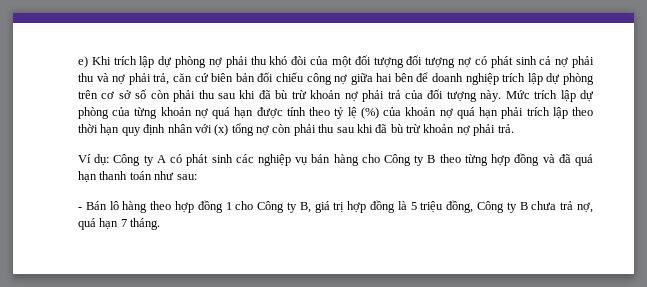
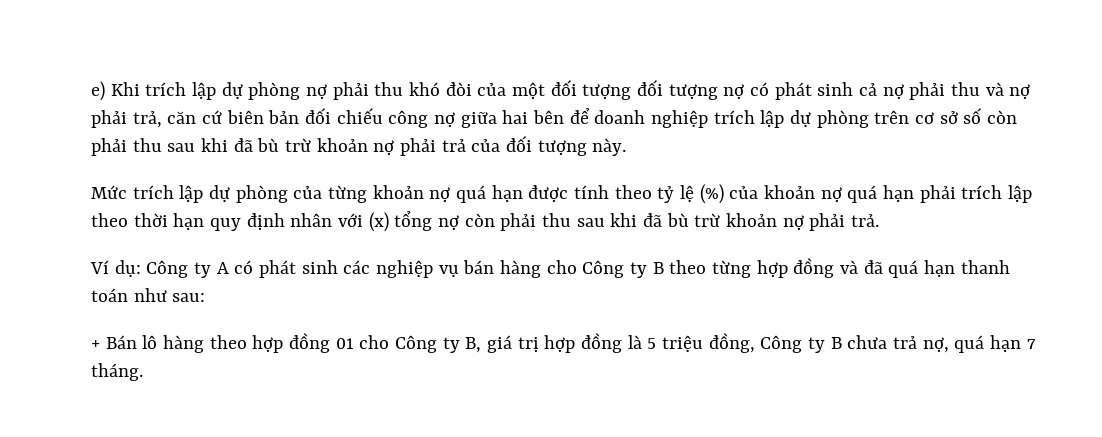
- e) Khi trích lập dự phòng nợ phải thu khó đòi của một đối tượng đối tượng nợ có phát sinh cả nợ phải thu và nợ phải trả, căn cứ biên bản đối chiếu công nợ giữa hai bên để doanh nghiệp trích lập dự phòng trên cơ sở số còn phải thu sau khi đã bù trừ khoản nợ phải trả của đối tượng này. Mức trích lập dự phòng của từng khoản nợ quá hạn được tính theo tỷ lệ (%) của khoản nợ quá hạn phải trích lập theo thời hạn quy định nhân với (x) tổng nợ còn phải thu sau khi đã bù trừ khoản nợ phải trả.
+ e) Khi trích lập dự phòng nợ phải thu khó đòi của một đối tượng đối tượng nợ có phát sinh cả nợ phải thu và nợ phải trả, căn cứ biên bản đối chiếu công nợ giữa hai bên để doanh nghiệp trích lập dự phòng trên cơ sở số còn phải thu sau khi đã bù trừ khoản nợ phải trả của đối tượng này.
+ Mức trích lập dự phòng của từng khoản nợ quá hạn được tính theo tỷ lệ (%) của khoản nợ quá hạn phải trích lập theo thời hạn quy định nhân với (x) tổng nợ còn phải thu sau khi đã bù trừ khoản nợ phải trả.
- - Bán lô hàng theo hợp đồng 1 cho Công ty B, giá trị hợp đồng là 5 triệu đồng, Công ty B chưa trả nợ, quá hạn 7 tháng.
+ + Bán lô hàng theo hợp đồng 01 cho Công ty B, giá trị hợp đồng là 5 triệu đồng, Công ty B chưa trả nợ, quá hạn 7 tháng.

